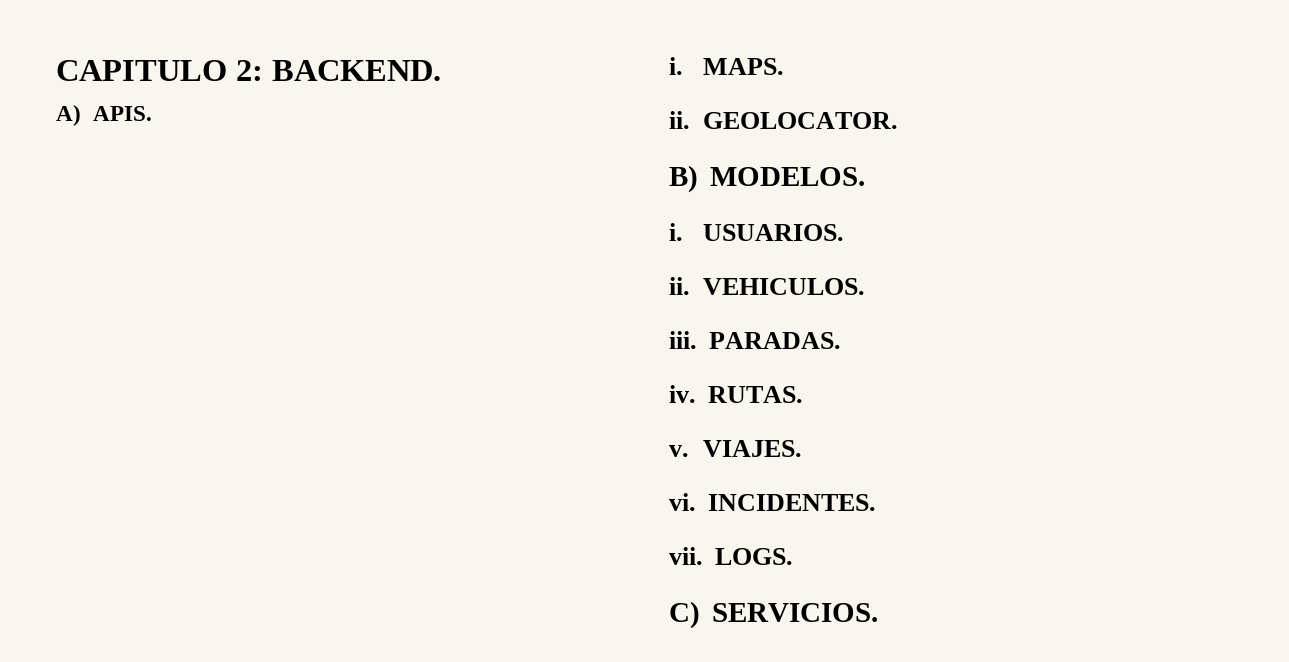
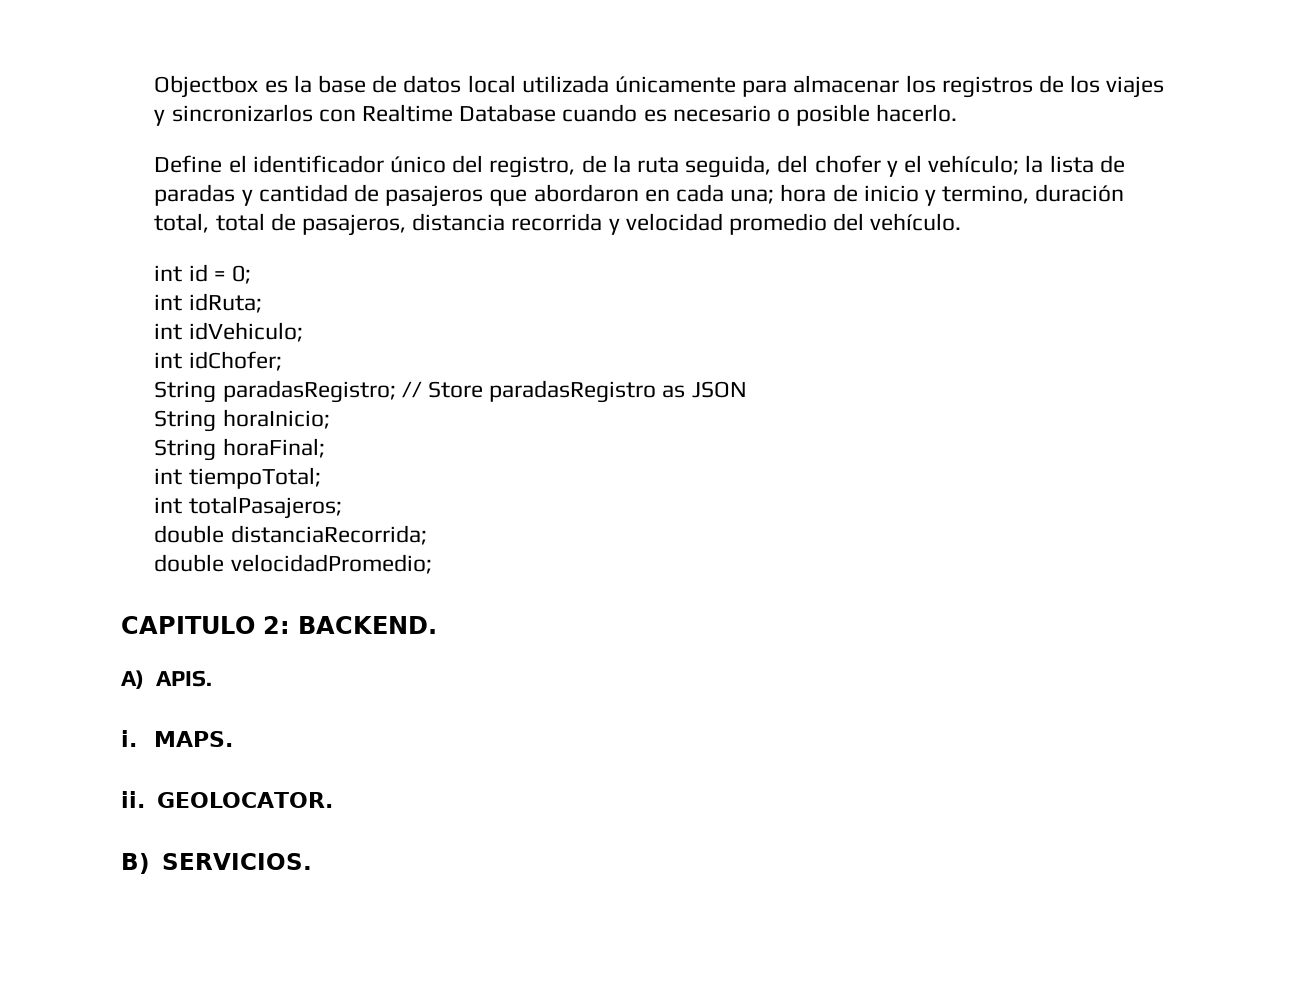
+ Objectbox es la base de datos local utilizada únicamente para almacenar los registros de los viajes y sincronizarlos con Realtime Database cuando es necesario o posible hacerlo.
+ Define el identificador único del registro, de la ruta seguida, del chofer y el vehículo; la lista de paradas y cantidad de pasajeros que abordaron en cada una; hora de inicio y termino, duración total, total de pasajeros, distancia recorrida y velocidad promedio del vehículo.
+ int id = 0;
+ int idRuta;
+ int idVehiculo;
+ int idChofer;
+ String paradasRegistro; // Store paradasRegistro as JSON
+ String horaInicio;
+ String horaFinal;
+ int tiempoTotal;
+ int totalPasajeros;
+ double distanciaRecorrida;
+ double velocidadPromedio;
- B) MODELOS.
- i. USUARIOS.
- ii. VEHICULOS.
- iii. PARADAS.
- iv. RUTAS.
- v. VIAJES.
- vi. INCIDENTES.
- vii. LOGS.
- C) SERVICIOS.
+ B) SERVICIOS.

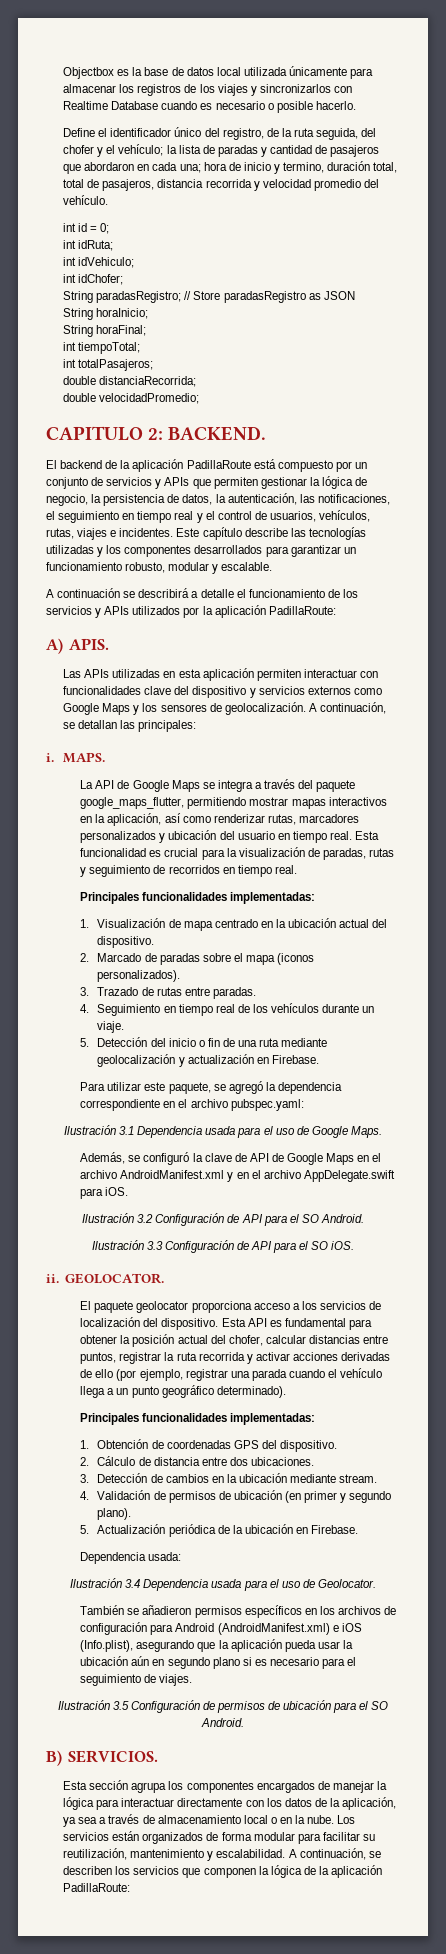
+ El backend de la aplicación PadillaRoute está compuesto por un conjunto de servicios y APIs que permiten gestionar la lógica de negocio, la persistencia de datos, la autenticación, las notificaciones, el seguimiento en tiempo real y el control de usuarios, vehículos, rutas, viajes e incidentes. Este capítulo describe las tecnologías utilizadas y los componentes desarrollados para garantizar un funcionamiento robusto, modular y escalable.
+ A continuación se describirá a detalle el funcionamiento de los servicios y APIs utilizados por la aplicación PadillaRoute:
  A) APIS.
+ Las APIs utilizadas en esta aplicación permiten interactuar con funcionalidades clave del dispositivo y servicios externos como Google Maps y los sensores de geolocalización. A continuación, se detallan las principales:
  i. MAPS.
+ La API de Google Maps se integra a través del paquete google_maps_flutter, permitiendo mostrar mapas interactivos en la aplicación, así como renderizar rutas, marcadores personalizados y ubicación del usuario en tiempo real. Esta funcionalidad es crucial para la visualización de paradas, rutas y seguimiento de recorridos en tiempo real.
+ Principales funcionalidades implementadas:
+ 1. Visualización de mapa centrado en la ubicación actual del dispositivo.
+ 2. Marcado de paradas sobre el mapa (iconos personalizados).
+ 3. Trazado de rutas entre paradas.
+ 4. Seguimiento en tiempo real de los vehículos durante un viaje.
+ 5. Detección del inicio o fin de una ruta mediante geolocalización y actualización en Firebase.
+ Para utilizar este paquete, se agregó la dependencia correspondiente en el archivo pubspec.yaml:
+ Ilustración 3.1 Dependencia usada para el uso de Google Maps.
+ Además, se configuró la clave de API de Google Maps en el archivo AndroidManifest.xml y en el archivo AppDelegate.swift para iOS.
+ Ilustración 3.2 Configuración de API para el SO Android.
+ Ilustración 3.3 Configuración de API para el SO iOS.
  ii. GEOLOCATOR.
+ El paquete geolocator proporciona acceso a los servicios de localización del dispositivo. Esta API es fundamental para obtener la posición actual del chofer, calcular distancias entre puntos, registrar la ruta recorrida y activar acciones derivadas de ello (por ejemplo, registrar una parada cuando el vehículo llega a un punto geográfico determinado).
+ Principales funcionalidades implementadas:
+ 1. Obtención de coordenadas GPS del dispositivo.
+ 2. Cálculo de distancia entre dos ubicaciones.
+ 3. Detección de cambios en la ubicación mediante stream.
+ 4. Validación de permisos de ubicación (en primer y segundo plano).
+ 5. Actualización periódica de la ubicación en Firebase.
+ Dependencia usada:
+ Ilustración 3.4 Dependencia usada para el uso de Geolocator.
+ También se añadieron permisos específicos en los archivos de configuración para Android (AndroidManifest.xml) e iOS (Info.plist), asegurando que la aplicación pueda usar la ubicación aún en segundo plano si es necesario para el seguimiento de viajes.
+ Ilustración 3.5 Configuración de permisos de ubicación para el SO Android.
  B) SERVICIOS.
+ Esta sección agrupa los componentes encargados de manejar la lógica para interactuar directamente con los datos de la aplicación, ya sea a través de almacenamiento local o en la nube. Los servicios están organizados de forma modular para facilitar su reutilización, mantenimiento y escalabilidad. A continuación, se describen los servicios que componen la lógica de la aplicación PadillaRoute:

